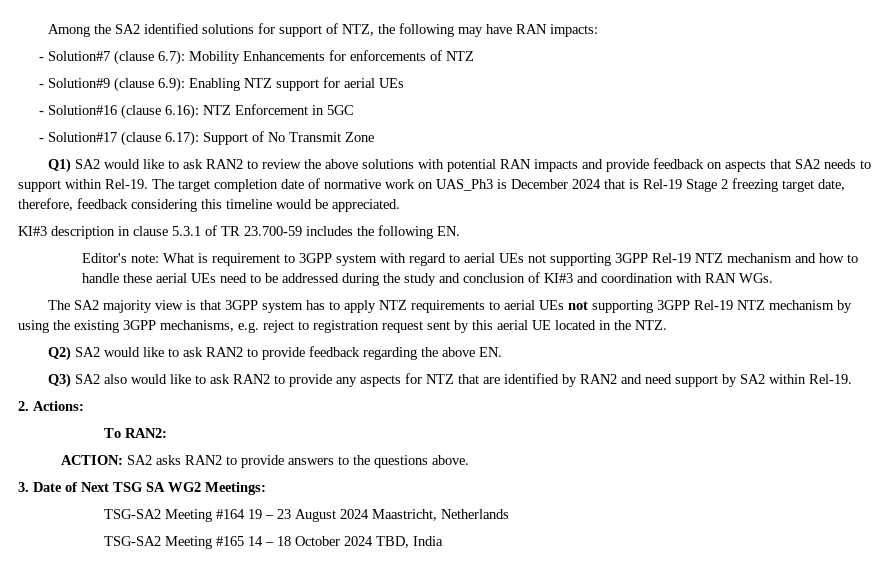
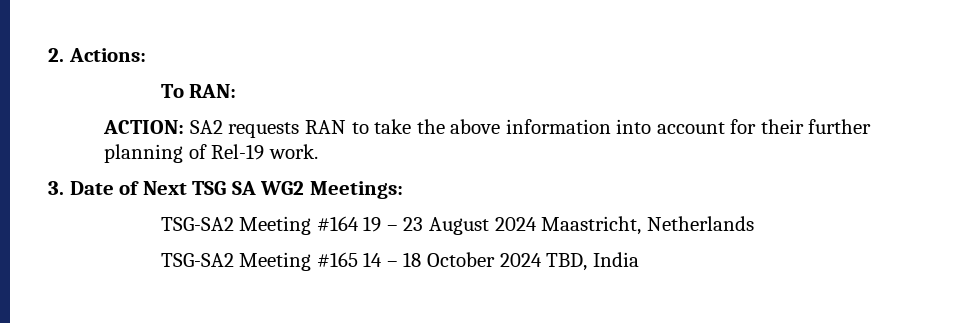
- Among the SA2 identified solutions for support of NTZ, the following may have RAN impacts:
- - Solution#7 (clause 6.7): Mobility Enhancements for enforcements of NTZ
- - Solution#9 (clause 6.9): Enabling NTZ support for aerial UEs
- - Solution#16 (clause 6.16): NTZ Enforcement in 5GC
- - Solution#17 (clause 6.17): Support of No Transmit Zone
- Q1) SA2 would like to ask RAN2 to review the above solutions with potential RAN impacts and provide feedback on aspects that SA2 needs to support within Rel-19. The target completion date of normative work on UAS_Ph3 is December 2024 that is Rel-19 Stage 2 freezing target date, therefore, feedback considering this timeline would be appreciated.
- KI#3 description in clause 5.3.1 of TR 23.700-59 includes the following EN.
- Editor's note: What is requirement to 3GPP system with regard to aerial UEs not supporting 3GPP Rel-19 NTZ mechanism and how to handle these aerial UEs need to be addressed during the study and conclusion of KI#3 and coordination with RAN WGs.
- The SA2 majority view is that 3GPP system has to apply NTZ requirements to aerial UEs not supporting 3GPP Rel-19 NTZ mechanism by using the existing 3GPP mechanisms, e.g. reject to registration request sent by this aerial UE located in the NTZ.
- Q2) SA2 would like to ask RAN2 to provide feedback regarding the above EN.
- Q3) SA2 also would like to ask RAN2 to provide any aspects for NTZ that are identified by RAN2 and need support by SA2 within Rel-19.
- To RAN2:
+ To RAN:
- ACTION: SA2 asks RAN2 to provide answers to the questions above.
+ ACTION: SA2 requests RAN to take the above information into account for their further planning of Rel-19 work.

